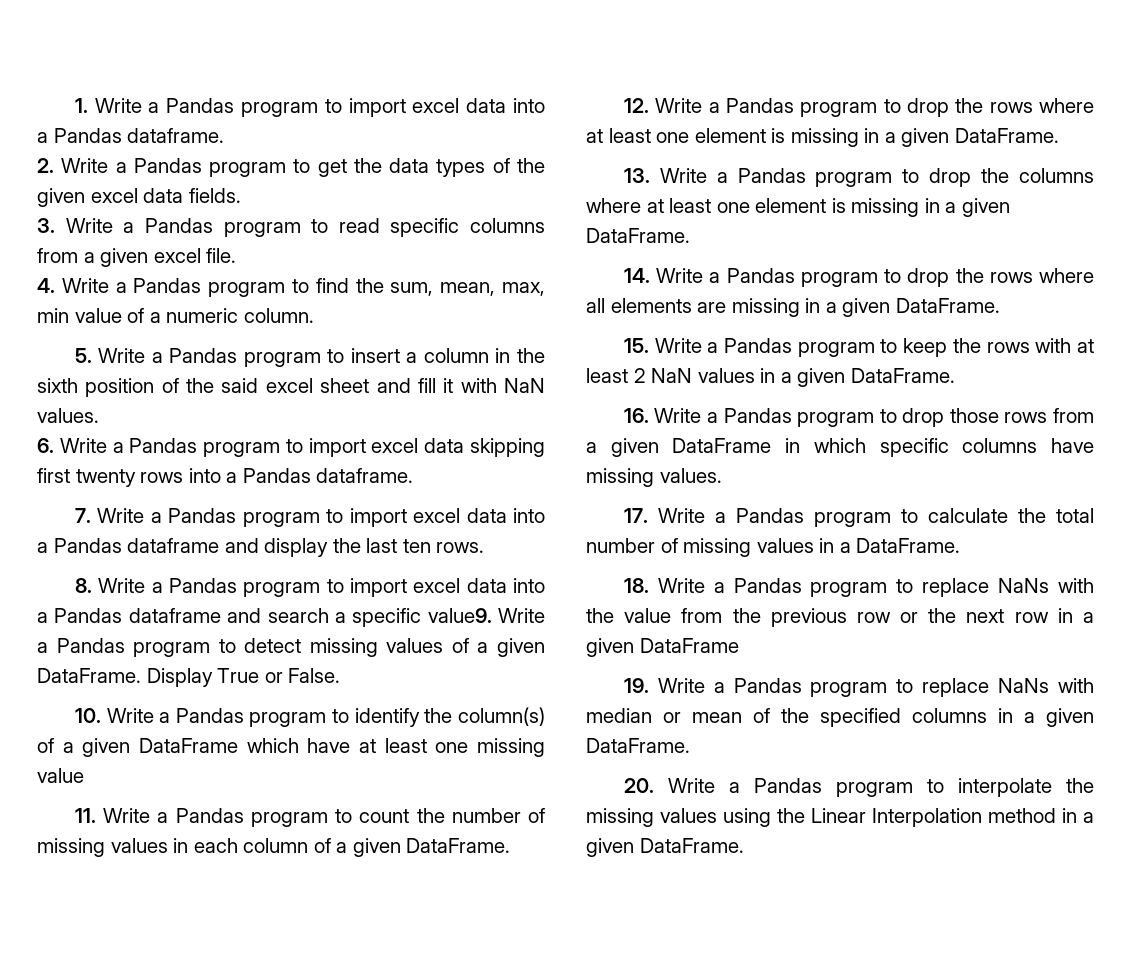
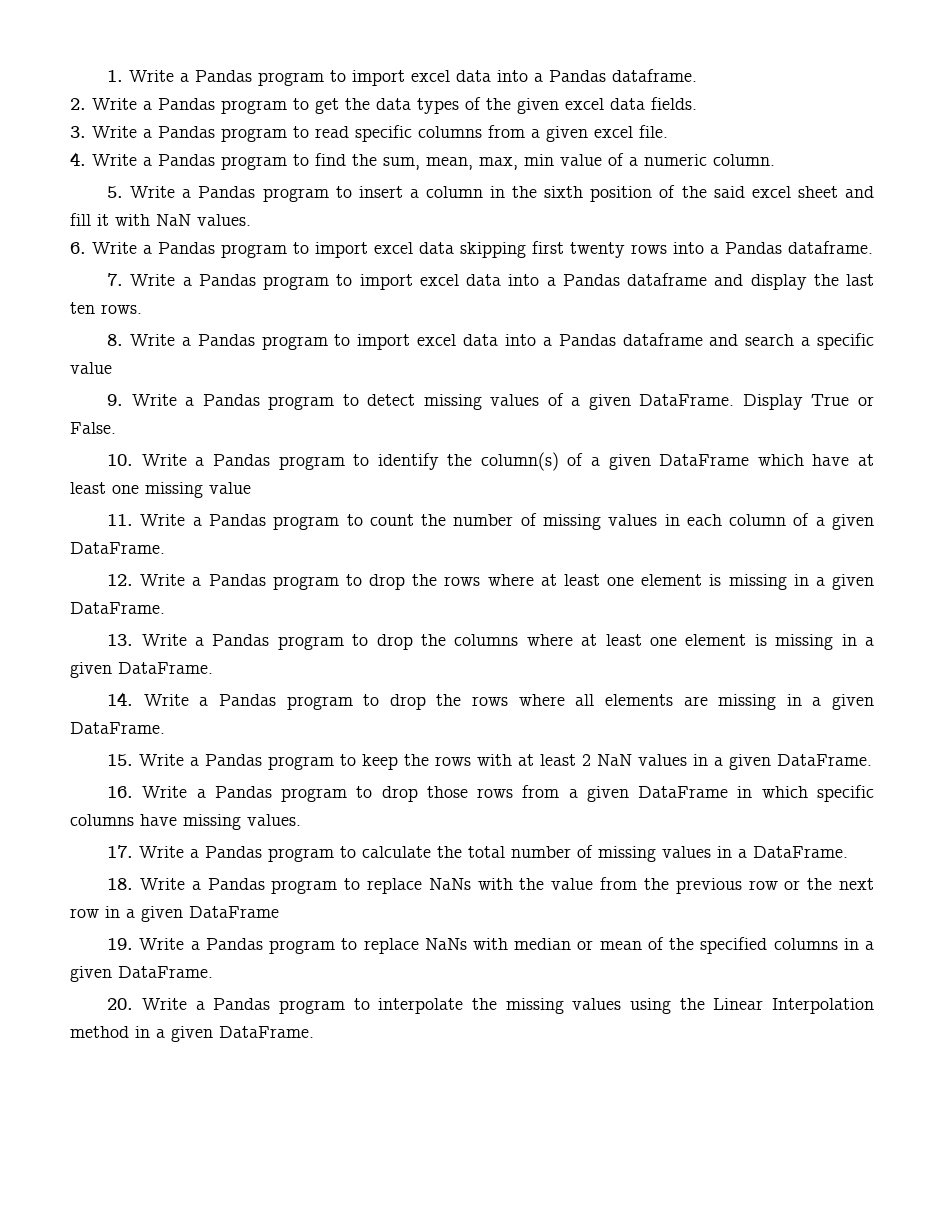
- 8. Write a Pandas program to import excel data into a Pandas dataframe and search a specific value9. Write a Pandas program to detect missing values of a given DataFrame.
+ 8. Write a Pandas program to import excel data into a Pandas dataframe and search a specific value
+ 9. Write a Pandas program to detect missing values of a given DataFrame.

